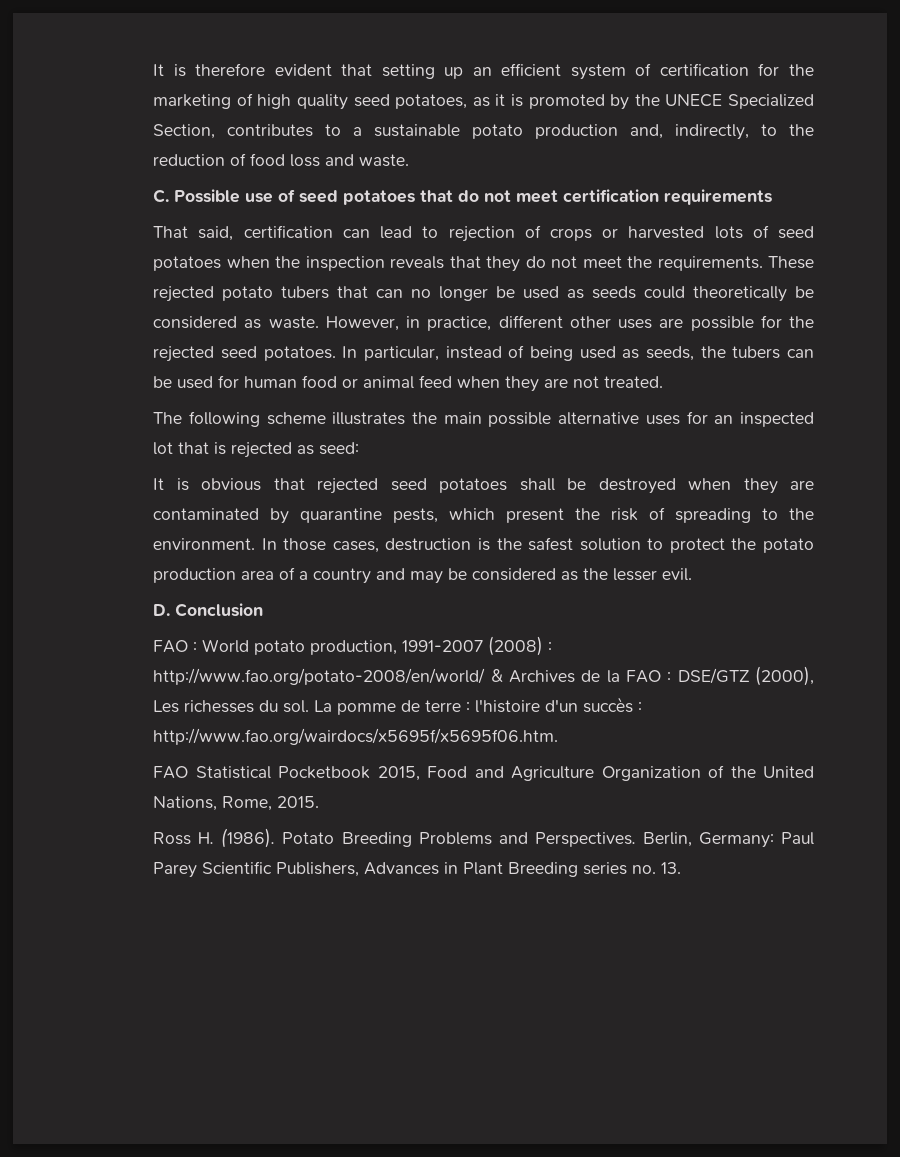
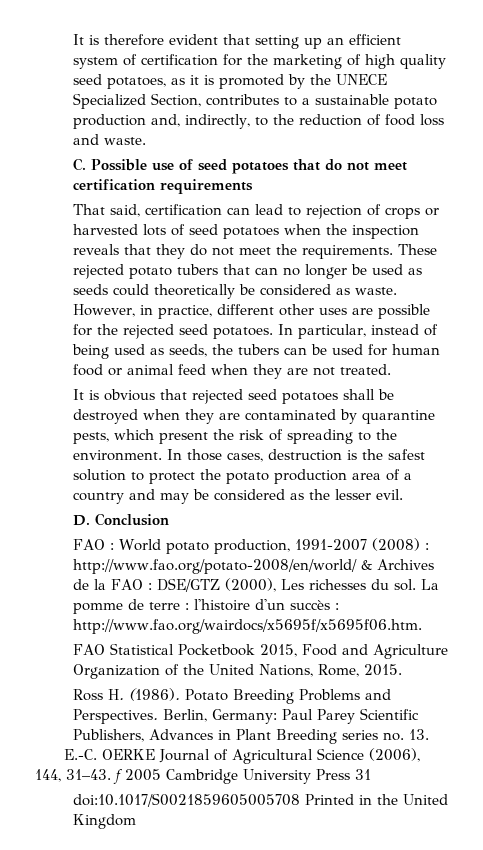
- The following scheme illustrates the main possible alternative uses for an inspected lot that is rejected as seed:
+ E.-C. OERKE Journal of Agricultural Science (2006), 144, 31–43. f 2005 Cambridge University Press 31
+ doi:10.1017/S0021859605005708 Printed in the United Kingdom

